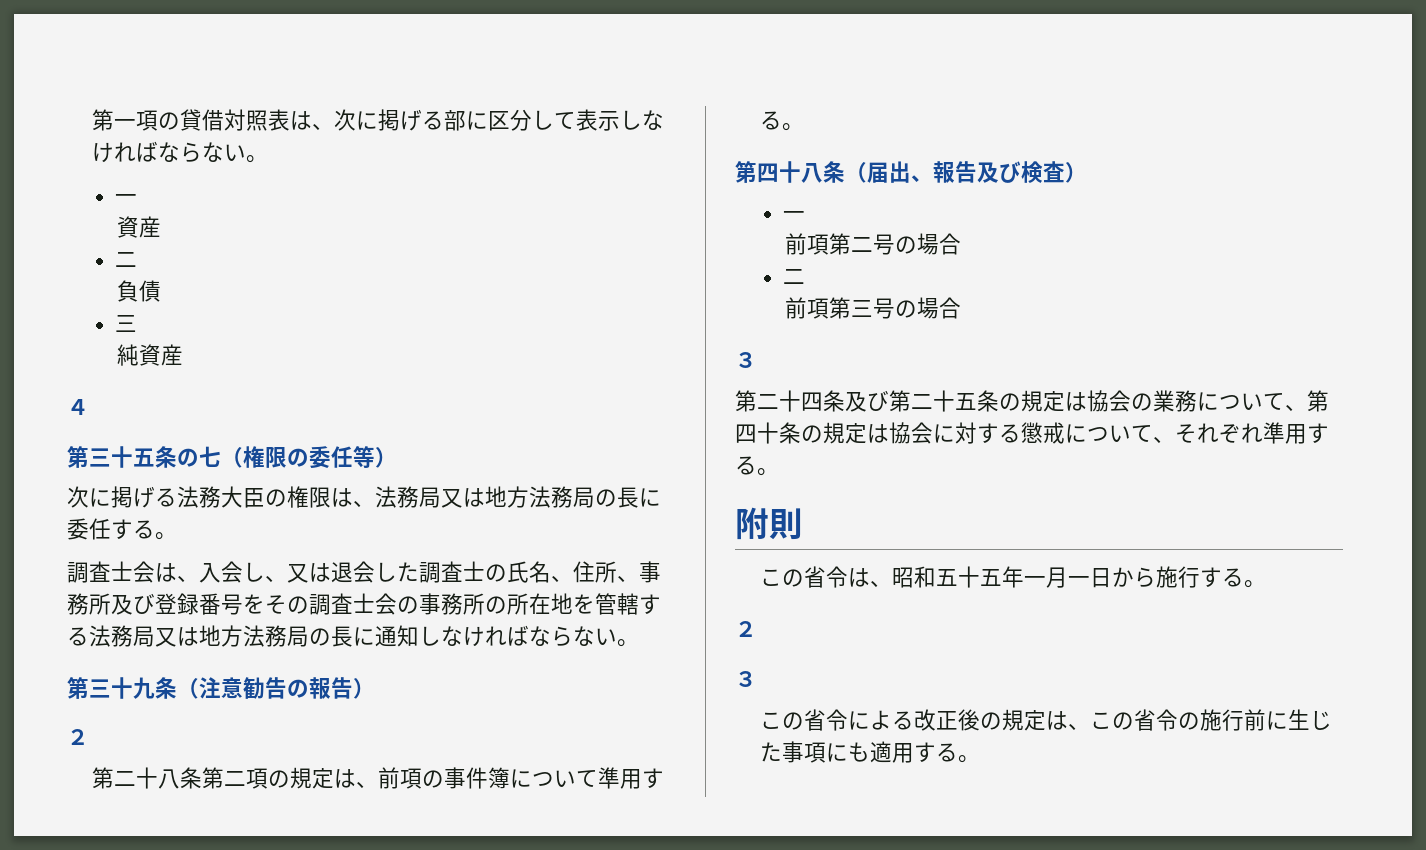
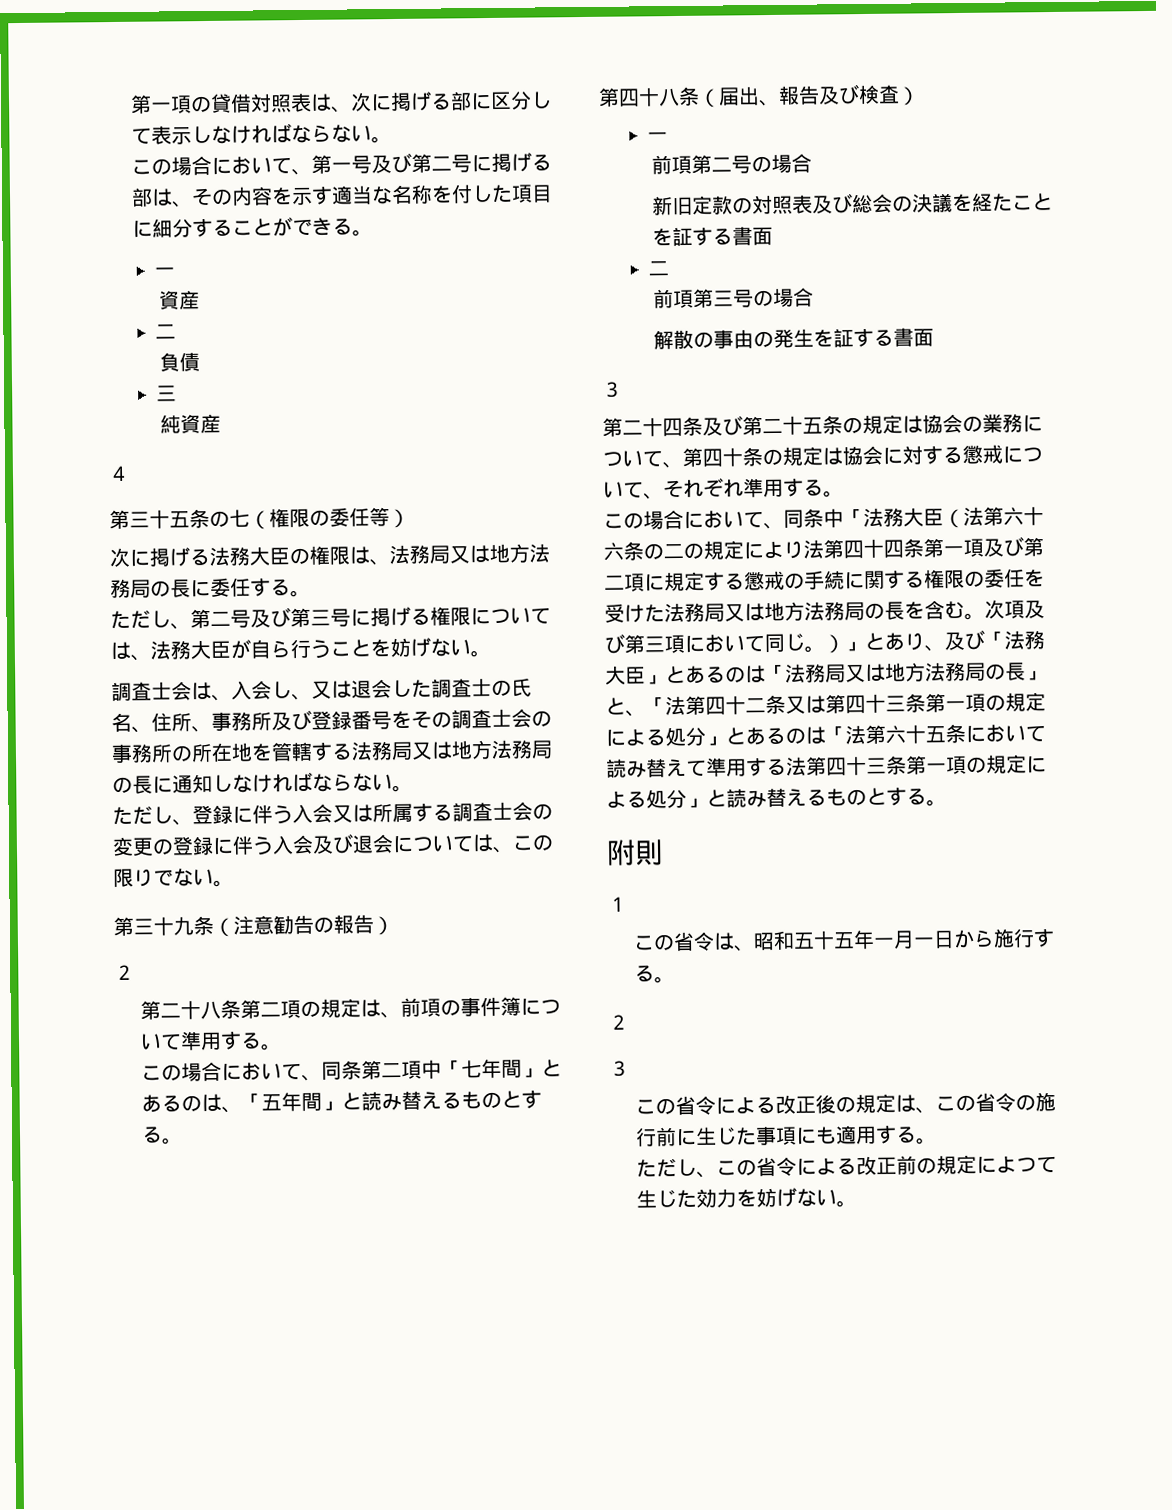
+ この場合において、第一号及び第二号に掲げる部は、その内容を示す適当な名称を付した項目に細分することができる。
+ ただし、第二号及び第三号に掲げる権限については、法務大臣が自ら行うことを妨げない。
+ ただし、登録に伴う入会又は所属する調査士会の変更の登録に伴う入会及び退会については、この限りでない。
+ この場合において、同条第二項中「七年間」とあるのは、「五年間」と読み替えるものとする。
+ 新旧定款の対照表及び総会の決議を経たことを証する書面
+ 解散の事由の発生を証する書面
+ この場合において、同条中「法務大臣（法第六十六条の二の規定により法第四十四条第一項及び第二項に規定する懲戒の手続に関する権限の委任を受けた法務局又は地方法務局の長を含む。次項及び第三項において同じ。）」とあり、及び「法務大臣」とあるのは「法務局又は地方法務局の長」と、「法第四十二条又は第四十三条第一項の規定による処分」とあるのは「法第六十五条において読み替えて準用する法第四十三条第一項の規定による処分」と読み替えるものとする。
+ １
+ ただし、この省令による改正前の規定によつて生じた効力を妨げない。

